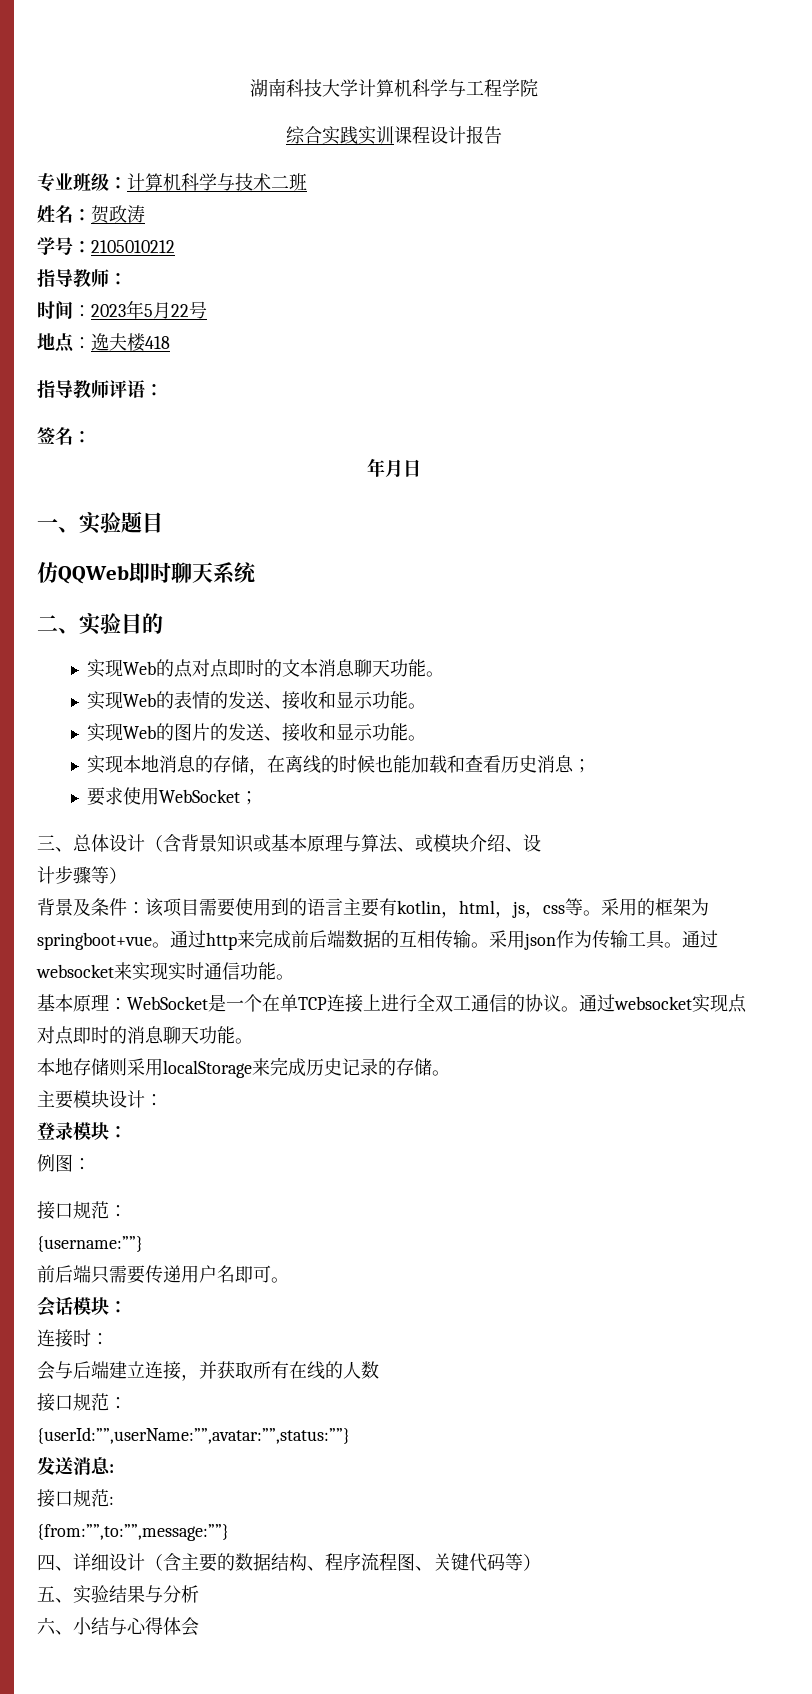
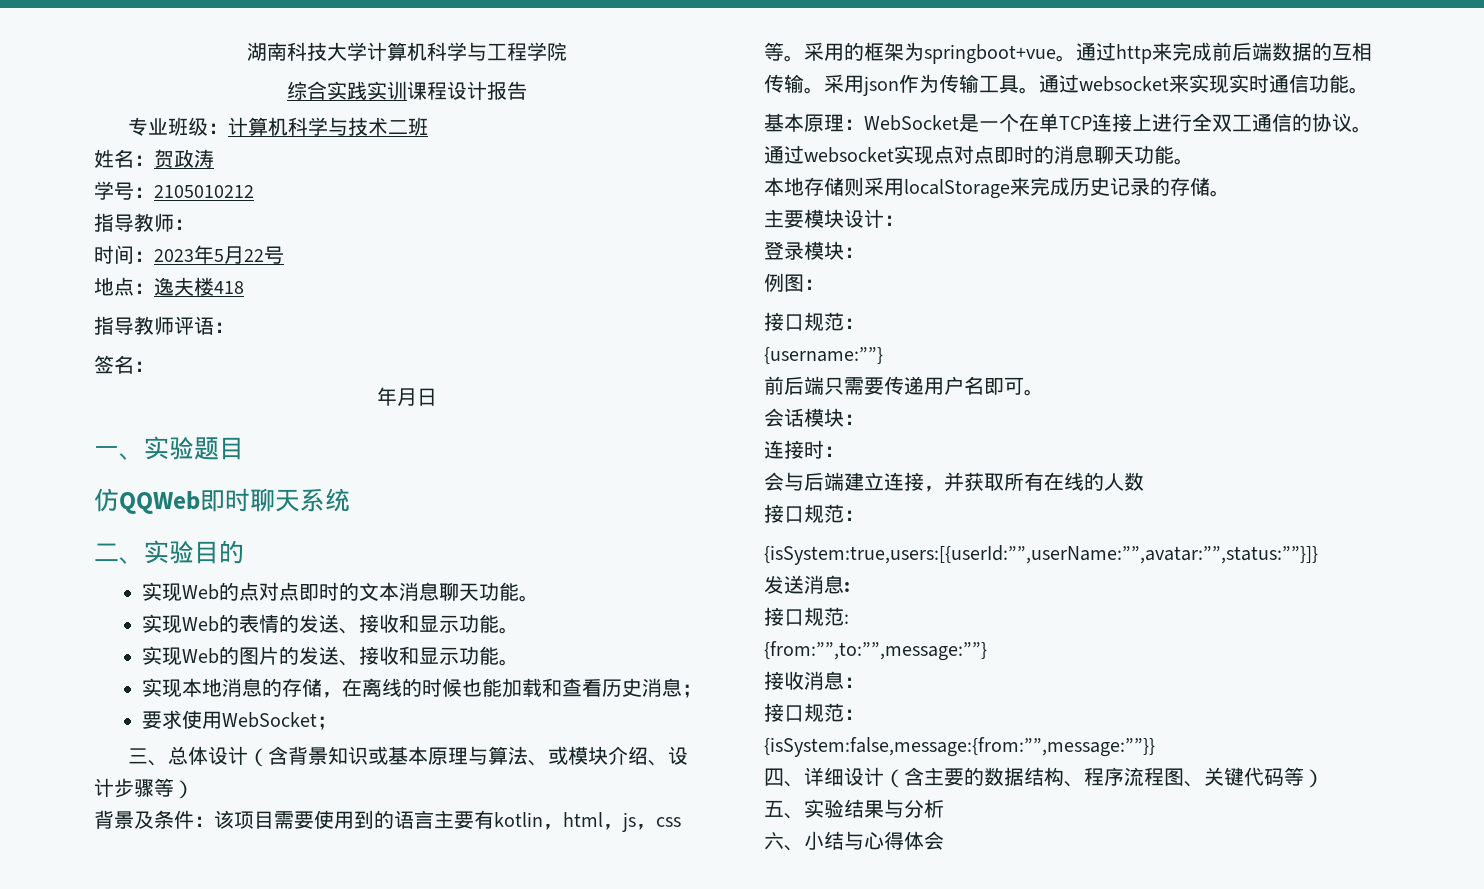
- {userId:””,userName:””,avatar:””,status:””}
+ {isSystem:true,users:[{userId:””,userName:””,avatar:””,status:””}]}
+ 接收消息：
+ 接口规范：
+ {isSystem:false,message:{from:””,message:””}}

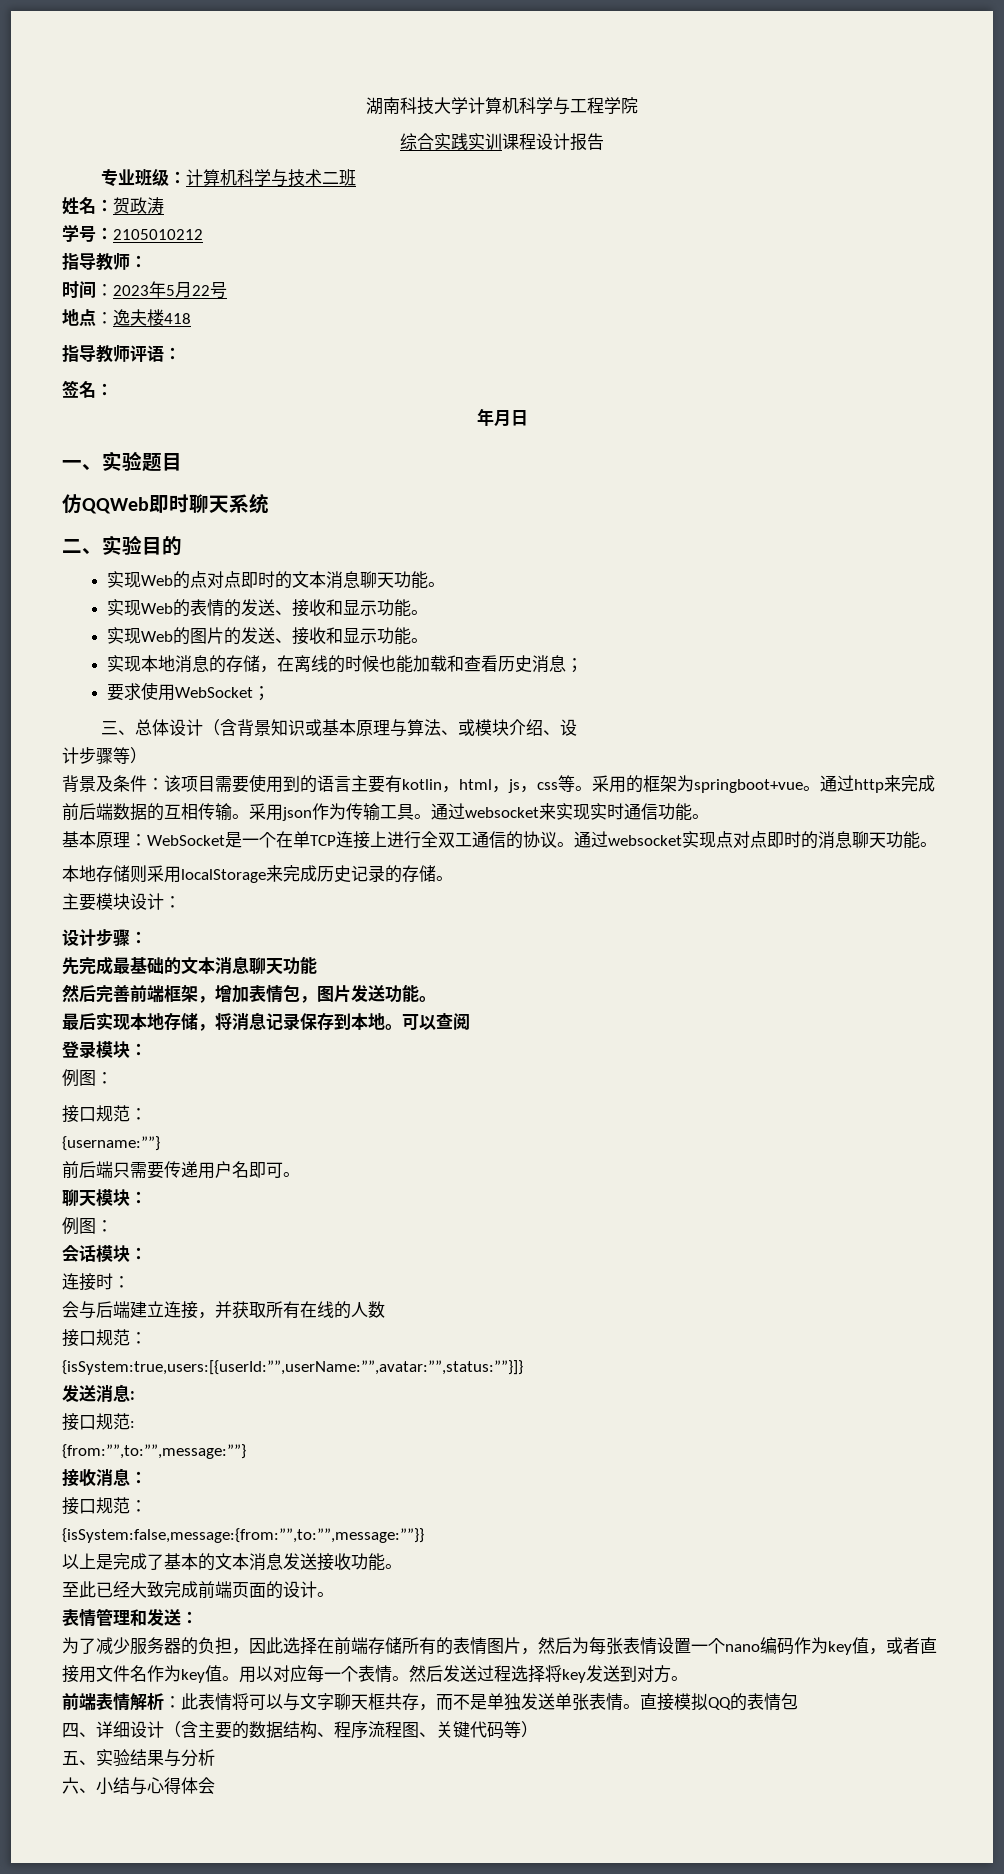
+ 设计步骤：
+ 先完成最基础的文本消息聊天功能
+ 然后完善前端框架，增加表情包，图片发送功能。
+ 最后实现本地存储，将消息记录保存到本地。可以查阅
+ 聊天模块：
+ 例图：
- {isSystem:false,message:{from:””,message:””}}
+ {isSystem:false,message:{from:””,to:””,message:””}}
+ 以上是完成了基本的文本消息发送接收功能。
+ 至此已经大致完成前端页面的设计。
+ 表情管理和发送：
+ 为了减少服务器的负担，因此选择在前端存储所有的表情图片，然后为每张表情设置一个nano编码作为key值，或者直接用文件名作为key值。用以对应每一个表情。然后发送过程选择将key发送到对方。
+ 前端表情解析：此表情将可以与文字聊天框共存，而不是单独发送单张表情。直接模拟QQ的表情包

